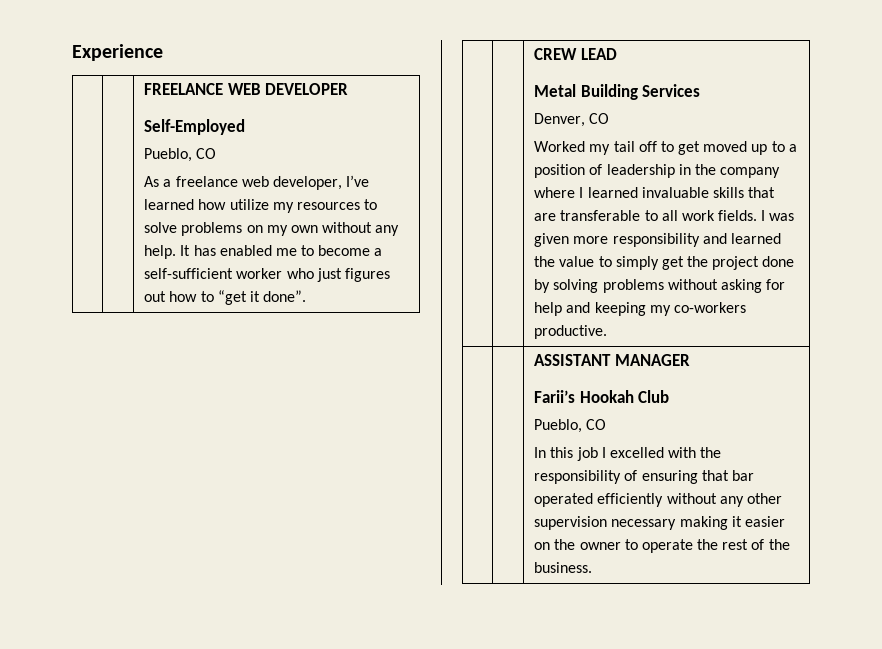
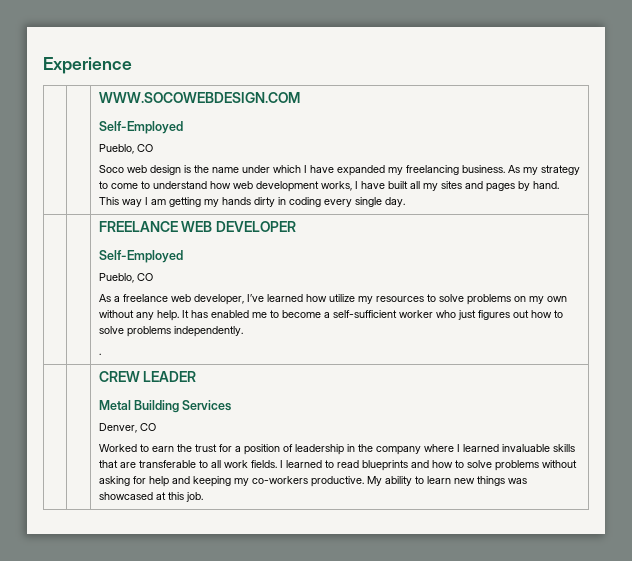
+ WWW.SOCOWEBDESIGN.COM
+ Self-Employed
+ Pueblo, CO
+ Soco web design is the name under which I have expanded my freelancing business. As my strategy to come to understand how web development works, I have built all my sites and pages by hand. This way I am getting my hands dirty in coding every single day.
- It has enabled me to become a self-sufficient worker who just figures out how to “get it done”.
+ It has enabled me to become a self-sufficient worker who just figures out how to solve problems independently.
+ .
- CREW LEAD
+ CREW LEADER
- Worked my tail off to get moved up to a position of leadership in the company where I learned invaluable skills that are transferable to all work fields.
+ Worked to earn the trust for a position of leadership in the company where I learned invaluable skills that are transferable to all work fields.
- I was given more responsibility and learned the value to simply get the project done by solving problems without asking for help and keeping my co-workers productive.
- | | ASSISTANT MANAGER
- Farii’s Hookah Club
- Pueblo, CO
- In this job I excelled with the responsibility of ensuring that bar operated efficiently without any other supervision necessary making it easier on the owner to operate the rest of the business.
+ I learned to read blueprints and how to solve problems without asking for help and keeping my co-workers productive. My ability to learn new things was showcased at this job.

